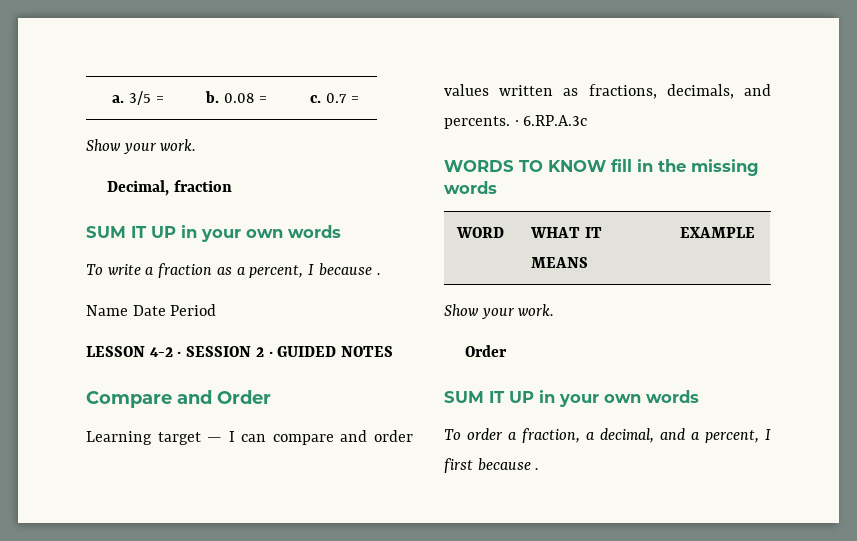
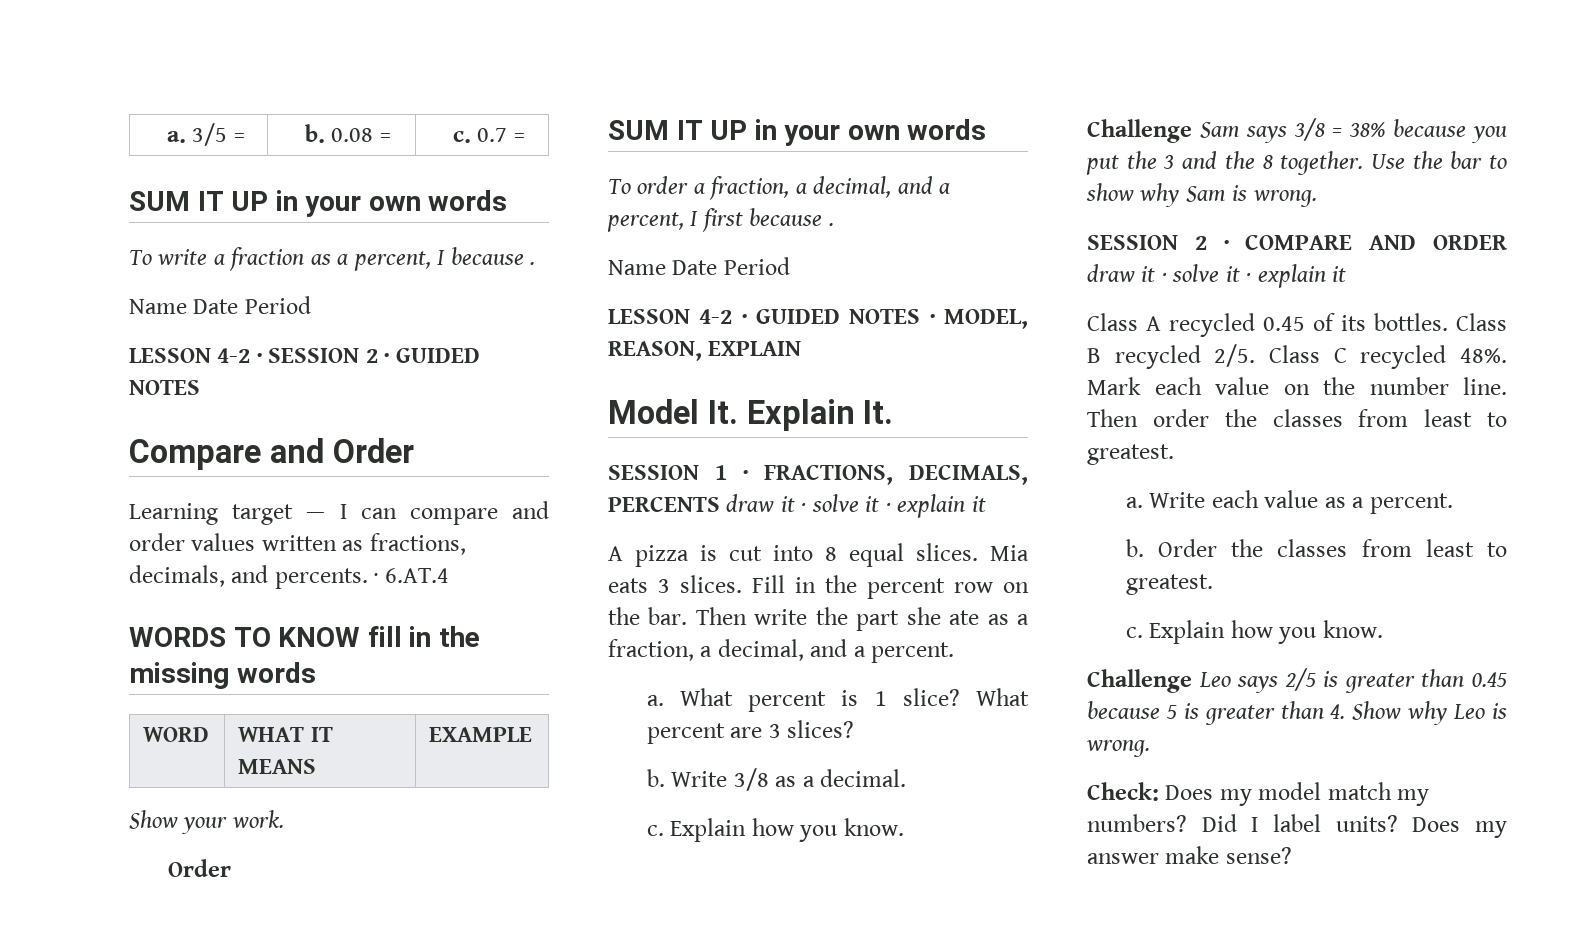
  a. 3/5 = | b. 0.08 = | c. 0.7 =
- Show your work.
- Decimal, fraction
- · 6.RP.A.3c
+ · 6.AT.4
  To order a fraction, a decimal, and a percent, I first because .
+ Name Date Period
+ LESSON 4-2 · GUIDED NOTES · MODEL, REASON, EXPLAIN
+ Model It. Explain It.
+ SESSION 1 · FRACTIONS, DECIMALS, PERCENTS draw it · solve it · explain it
+ A pizza is cut into 8 equal slices. Mia eats 3 slices. Fill in the percent row on the bar. Then write the part she ate as a fraction, a decimal, and a percent.
+ a. What percent is 1 slice? What percent are 3 slices?
+ b. Write 3/8 as a decimal.
+ c. Explain how you know.
+ Challenge Sam says 3/8 = 38% because you put the 3 and the 8 together. Use the bar to show why Sam is wrong.
+ SESSION 2 · COMPARE AND ORDER draw it · solve it · explain it
+ Class A recycled 0.45 of its bottles. Class B recycled 2/5. Class C recycled 48%. Mark each value on the number line. Then order the classes from least to greatest.
+ a. Write each value as a percent.
+ b. Order the classes from least to greatest.
+ c. Explain how you know.
+ Challenge Leo says 2/5 is greater than 0.45 because 5 is greater than 4. Show why Leo is wrong.
+ Check: Does my model match my numbers? Did I label units? Does my answer make sense?

